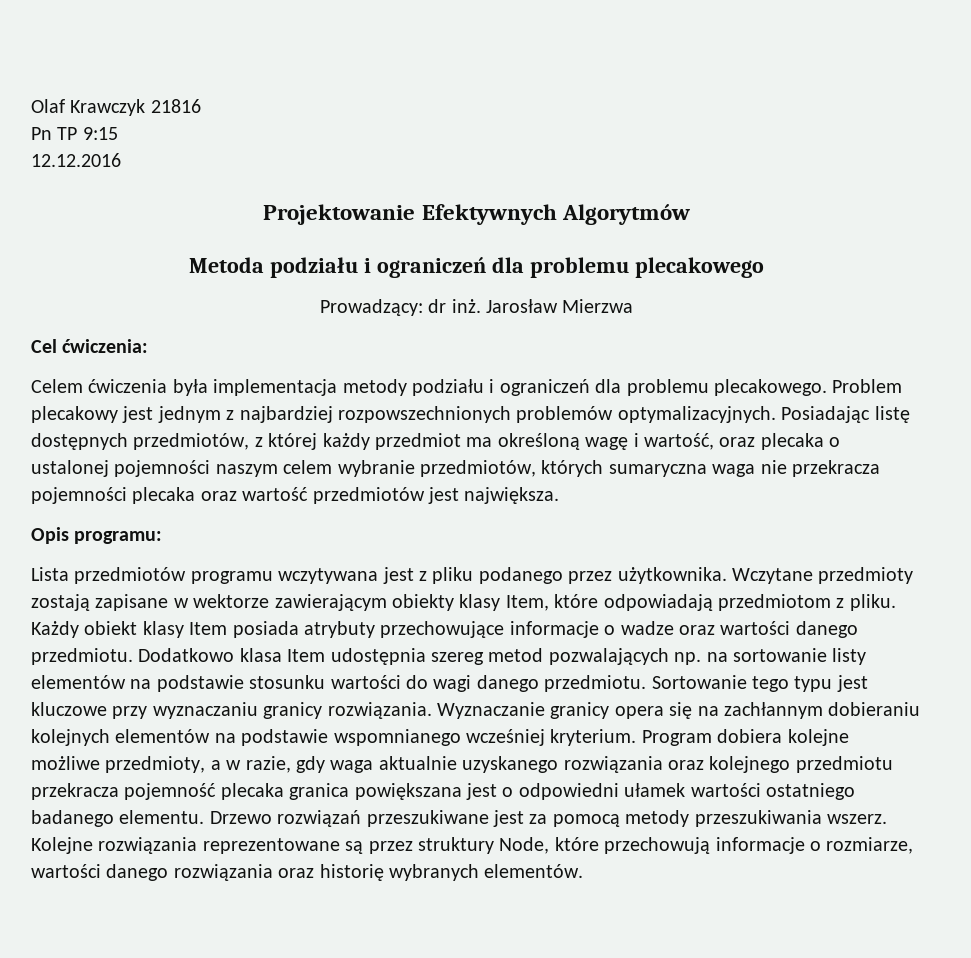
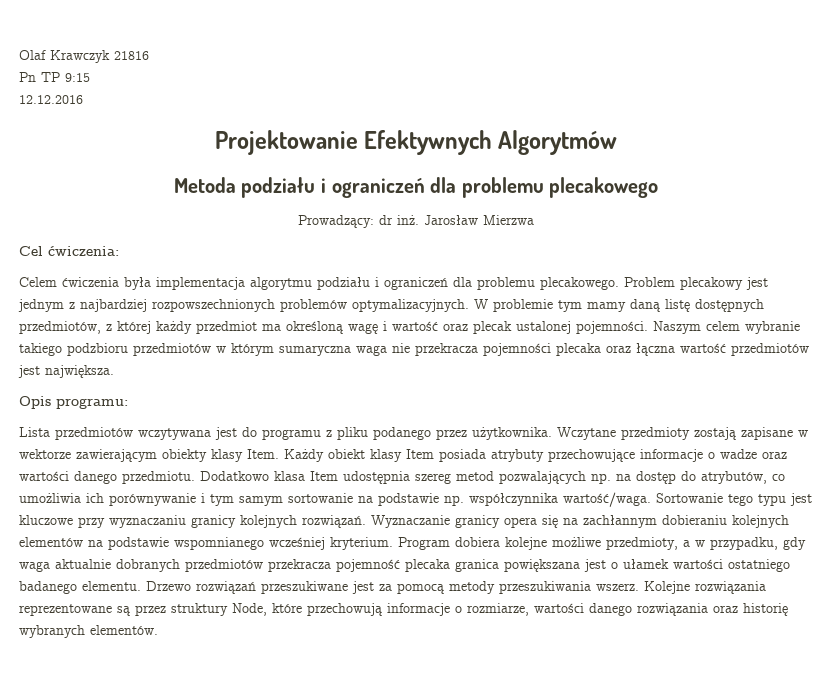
- Celem ćwiczenia była implementacja metody podziału i ograniczeń dla problemu plecakowego.
+ Celem ćwiczenia była implementacja algorytmu podziału i ograniczeń dla problemu plecakowego.
- Posiadając listę dostępnych przedmiotów, z której każdy przedmiot ma określoną wagę i wartość, oraz plecaka o ustalonej pojemności naszym celem wybranie przedmiotów, których sumaryczna waga nie przekracza pojemności plecaka oraz wartość przedmiotów jest największa.
+ W problemie tym mamy daną listę dostępnych przedmiotów, z której każdy przedmiot ma określoną wagę i wartość oraz plecak ustalonej pojemności. Naszym celem wybranie takiego podzbioru przedmiotów w którym sumaryczna waga nie przekracza pojemności plecaka oraz łączna wartość przedmiotów jest największa.
- Lista przedmiotów programu wczytywana jest z pliku podanego przez użytkownika.
+ Lista przedmiotów wczytywana jest do programu z pliku podanego przez użytkownika.
- Wczytane przedmioty zostają zapisane w wektorze zawierającym obiekty klasy Item, które odpowiadają przedmiotom z pliku.
+ Wczytane przedmioty zostają zapisane w wektorze zawierającym obiekty klasy Item.
- Dodatkowo klasa Item udostępnia szereg metod pozwalających np. na sortowanie listy elementów na podstawie stosunku wartości do wagi danego przedmiotu.
+ Dodatkowo klasa Item udostępnia szereg metod pozwalających np. na dostęp do atrybutów, co umożliwia ich porównywanie i tym samym sortowanie na podstawie np. współczynnika wartość/waga.
- Sortowanie tego typu jest kluczowe przy wyznaczaniu granicy rozwiązania.
+ Sortowanie tego typu jest kluczowe przy wyznaczaniu granicy kolejnych rozwiązań.
- Program dobiera kolejne możliwe przedmioty, a w razie, gdy waga aktualnie uzyskanego rozwiązania oraz kolejnego przedmiotu przekracza pojemność plecaka granica powiększana jest o odpowiedni ułamek wartości ostatniego badanego elementu.
+ Program dobiera kolejne możliwe przedmioty, a w przypadku, gdy waga aktualnie dobranych przedmiotów przekracza pojemność plecaka granica powiększana jest o ułamek wartości ostatniego badanego elementu.

